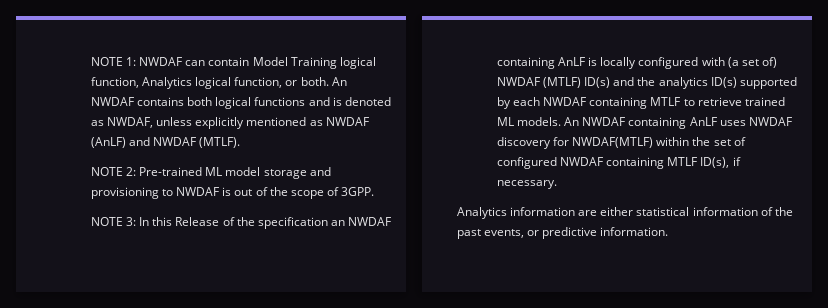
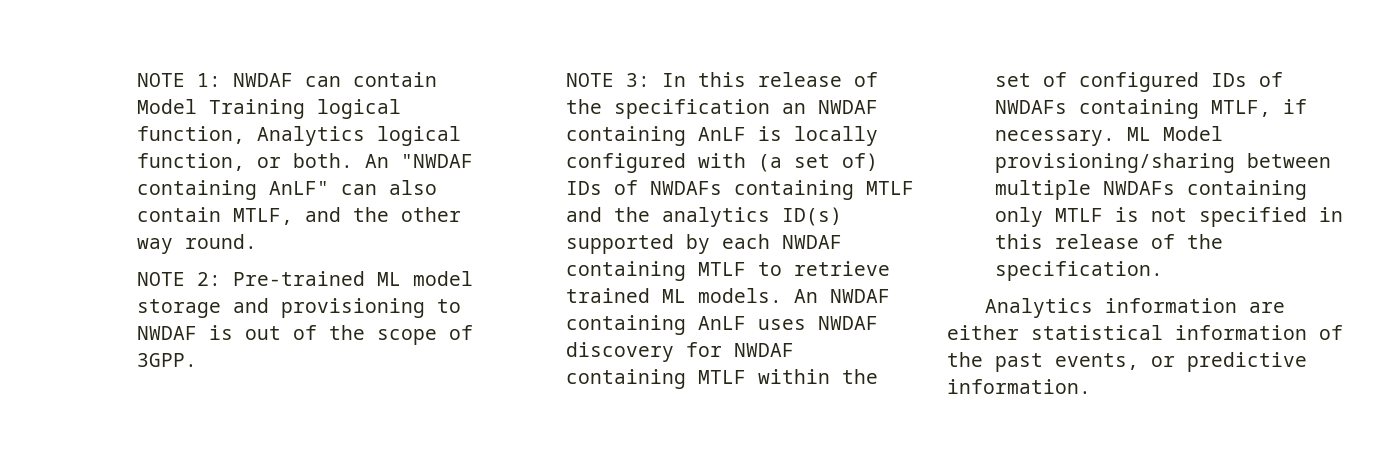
- An NWDAF contains both logical functions and is denoted as NWDAF, unless explicitly mentioned as NWDAF (AnLF) and NWDAF (MTLF).
+ An "NWDAF containing AnLF" can also contain MTLF, and the other way round.
- NOTE 3: In this Release of the specification an NWDAF containing AnLF is locally configured with (a set of) NWDAF (MTLF) ID(s) and the analytics ID(s) supported by each NWDAF containing MTLF to retrieve trained ML models.
+ NOTE 3: In this release of the specification an NWDAF containing AnLF is locally configured with (a set of) IDs of NWDAFs containing MTLF and the analytics ID(s) supported by each NWDAF containing MTLF to retrieve trained ML models.
- An NWDAF containing AnLF uses NWDAF discovery for NWDAF(MTLF) within the set of configured NWDAF containing MTLF ID(s), if necessary.
+ An NWDAF containing AnLF uses NWDAF discovery for NWDAF containing MTLF within the set of configured IDs of NWDAFs containing MTLF, if necessary. ML Model provisioning/sharing between multiple NWDAFs containing only MTLF is not specified in this release of the specification.

